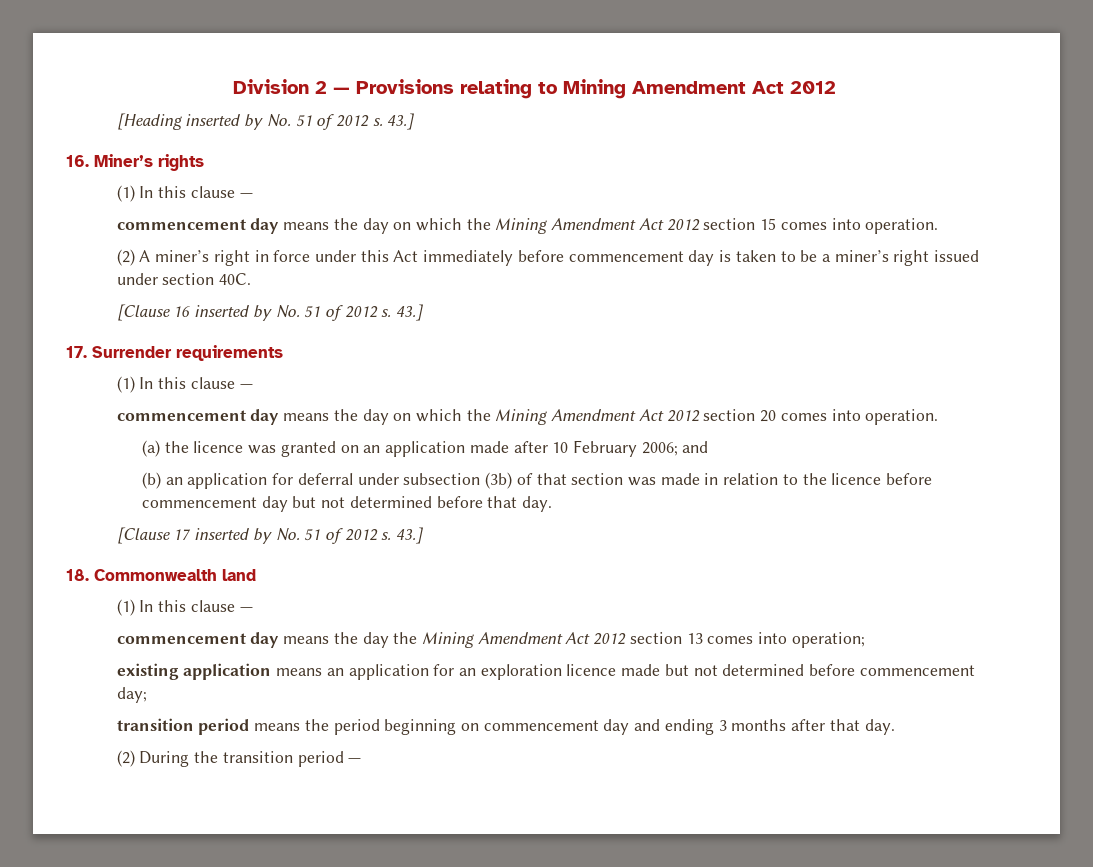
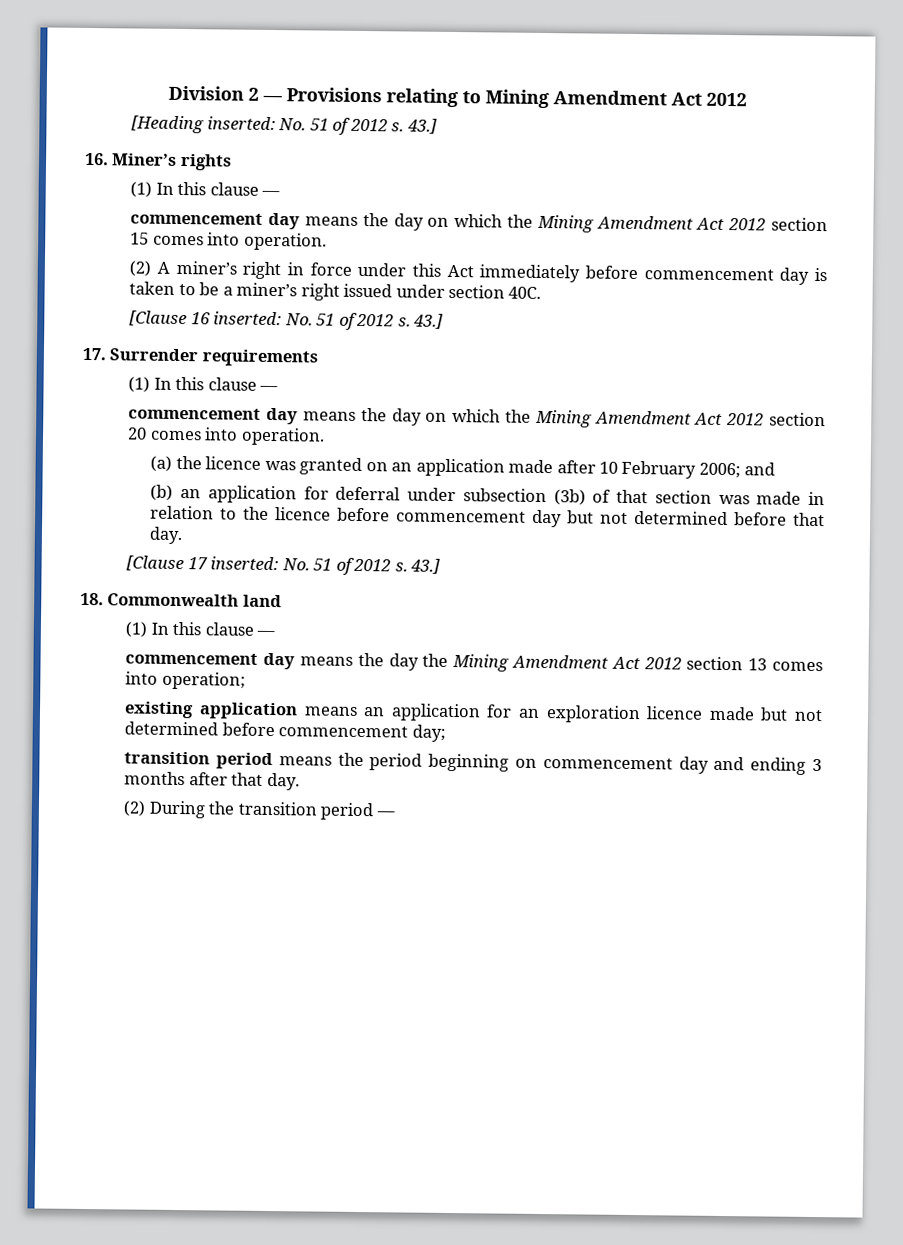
- [Heading inserted by No. 51 of 2012 s.
+ [Heading inserted: No. 51 of 2012 s.
- [Clause 16 inserted by No. 51 of 2012 s.
+ [Clause 16 inserted: No. 51 of 2012 s.
- [Clause 17 inserted by No. 51 of 2012 s.
+ [Clause 17 inserted: No. 51 of 2012 s.

